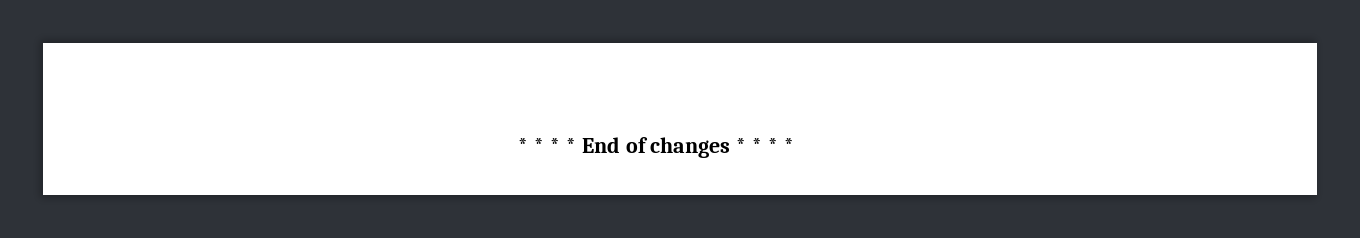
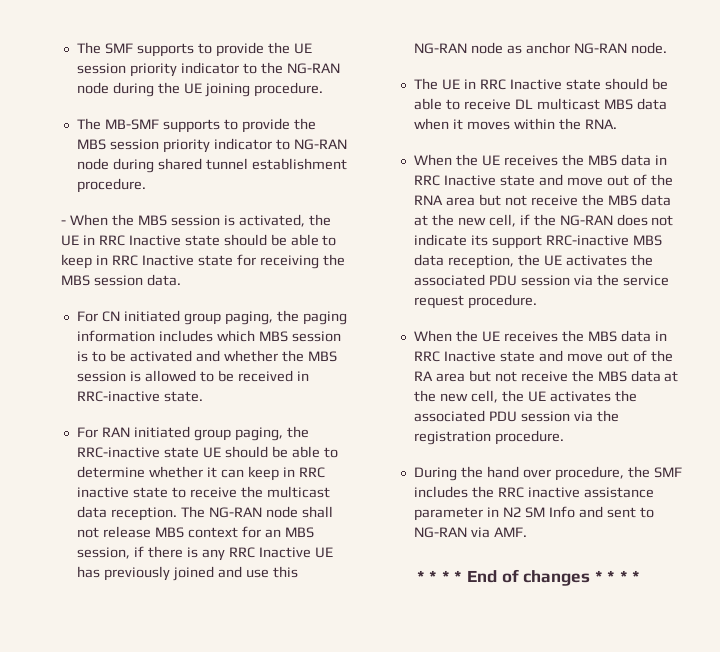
+ The SMF supports to provide the UE session priority indicator to the NG-RAN node during the UE joining procedure.
+ The MB-SMF supports to provide the MBS session priority indicator to NG-RAN node during shared tunnel establishment procedure.
+ - When the MBS session is activated, the UE in RRC Inactive state should be able to keep in RRC Inactive state for receiving the MBS session data.
+ For CN initiated group paging, the paging information includes which MBS session is to be activated and whether the MBS session is allowed to be received in RRC-inactive state.
+ For RAN initiated group paging, the RRC-inactive state UE should be able to determine whether it can keep in RRC inactive state to receive the multicast data reception. The NG-RAN node shall not release MBS context for an MBS session, if there is any RRC Inactive UE has previously joined and use this NG-RAN node as anchor NG-RAN node.
+ The UE in RRC Inactive state should be able to receive DL multicast MBS data when it moves within the RNA.
+ When the UE receives the MBS data in RRC Inactive state and move out of the RNA area but not receive the MBS data at the new cell, if the NG-RAN does not indicate its support RRC-inactive MBS data reception, the UE activates the associated PDU session via the service request procedure.
+ When the UE receives the MBS data in RRC Inactive state and move out of the RA area but not receive the MBS data at the new cell, the UE activates the associated PDU session via the registration procedure.
+ During the hand over procedure, the SMF includes the RRC inactive assistance parameter in N2 SM Info and sent to NG-RAN via AMF.

